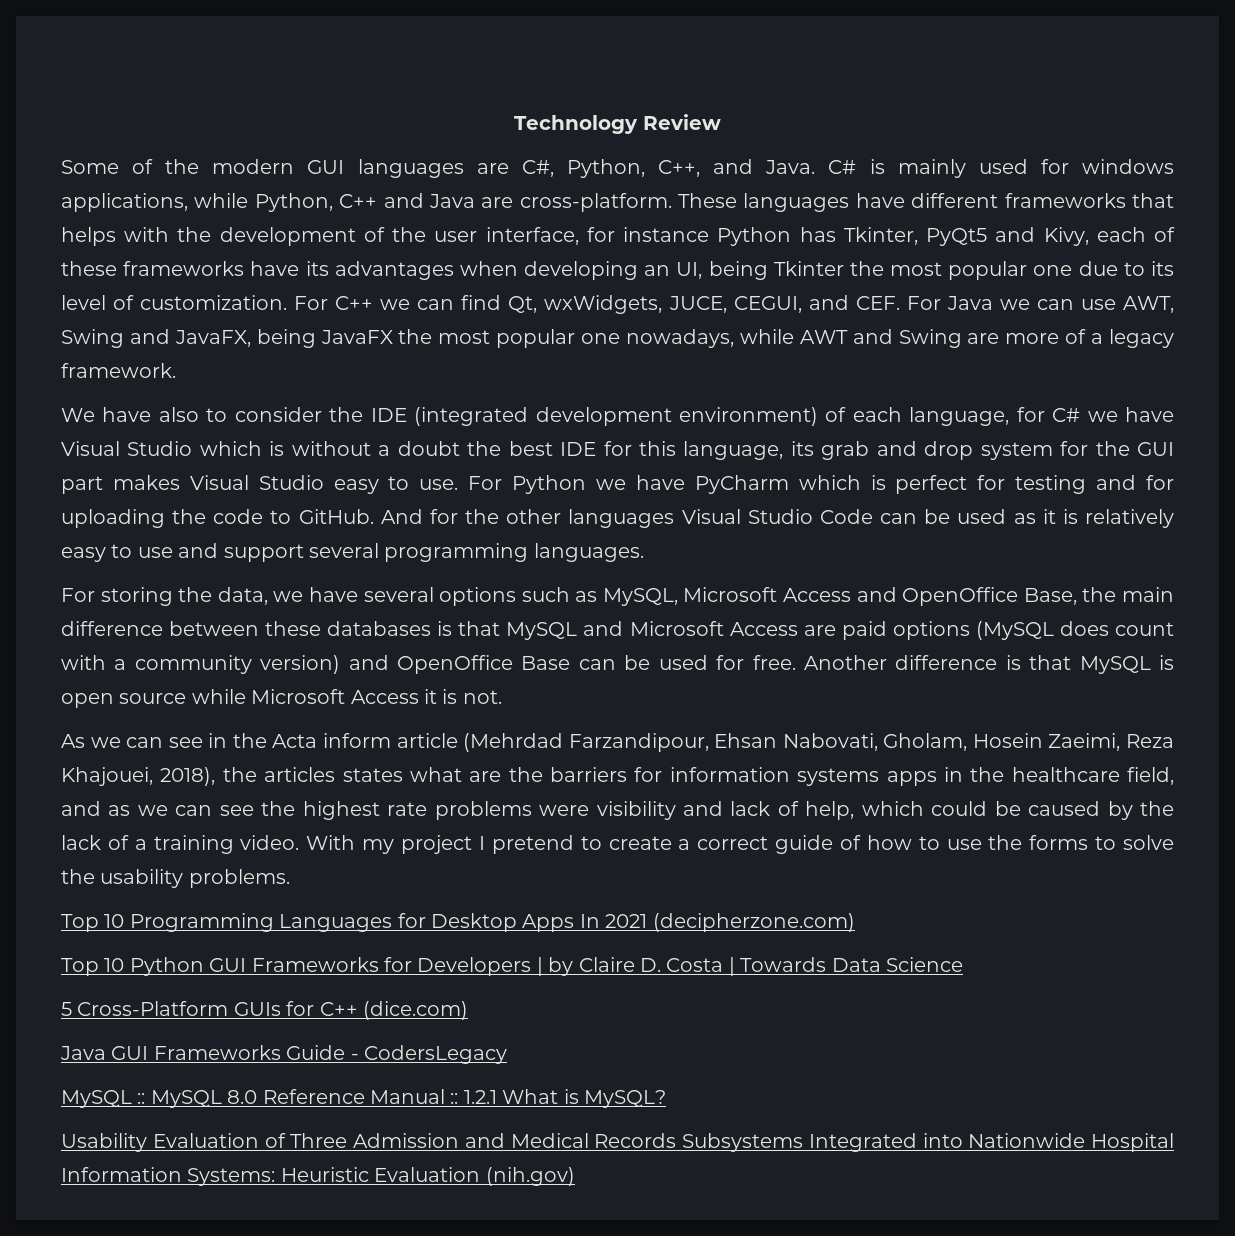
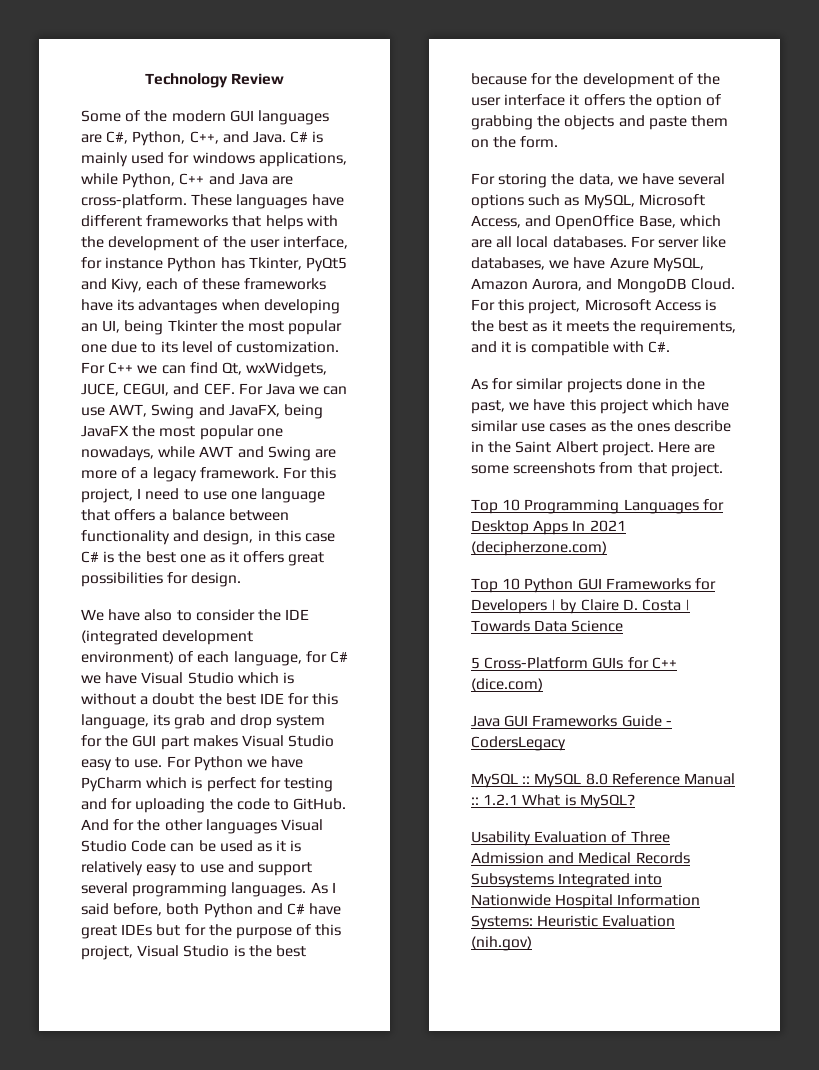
+ For this project, I need to use one language that offers a balance between functionality and design, in this case C# is the best one as it offers great possibilities for design.
+ As I said before, both Python and C# have great IDEs but for the purpose of this project, Visual Studio is the best because for the development of the user interface it offers the option of grabbing the objects and paste them on the form.
- For storing the data, we have several options such as MySQL, Microsoft Access and OpenOffice Base, the main difference between these databases is that MySQL and Microsoft Access are paid options (MySQL does count with a community version) and OpenOffice Base can be used for free. Another difference is that MySQL is open source while Microsoft Access it is not.
- As we can see in the Acta inform article (Mehrdad Farzandipour, Ehsan Nabovati, Gholam, Hosein Zaeimi, Reza Khajouei, 2018), the articles states what are the barriers for information systems apps in the healthcare field, and as we can see the highest rate problems were visibility and lack of help, which could be caused by the lack of a training video. With my project I pretend to create a correct guide of how to use the forms to solve the usability problems.
+ For storing the data, we have several options such as MySQL, Microsoft Access, and OpenOffice Base, which are all local databases. For server like databases, we have Azure MySQL, Amazon Aurora, and MongoDB Cloud. For this project, Microsoft Access is the best as it meets the requirements, and it is compatible with C#.
+ As for similar projects done in the past, we have this project which have similar use cases as the ones describe in the Saint Albert project. Here are some screenshots from that project.

